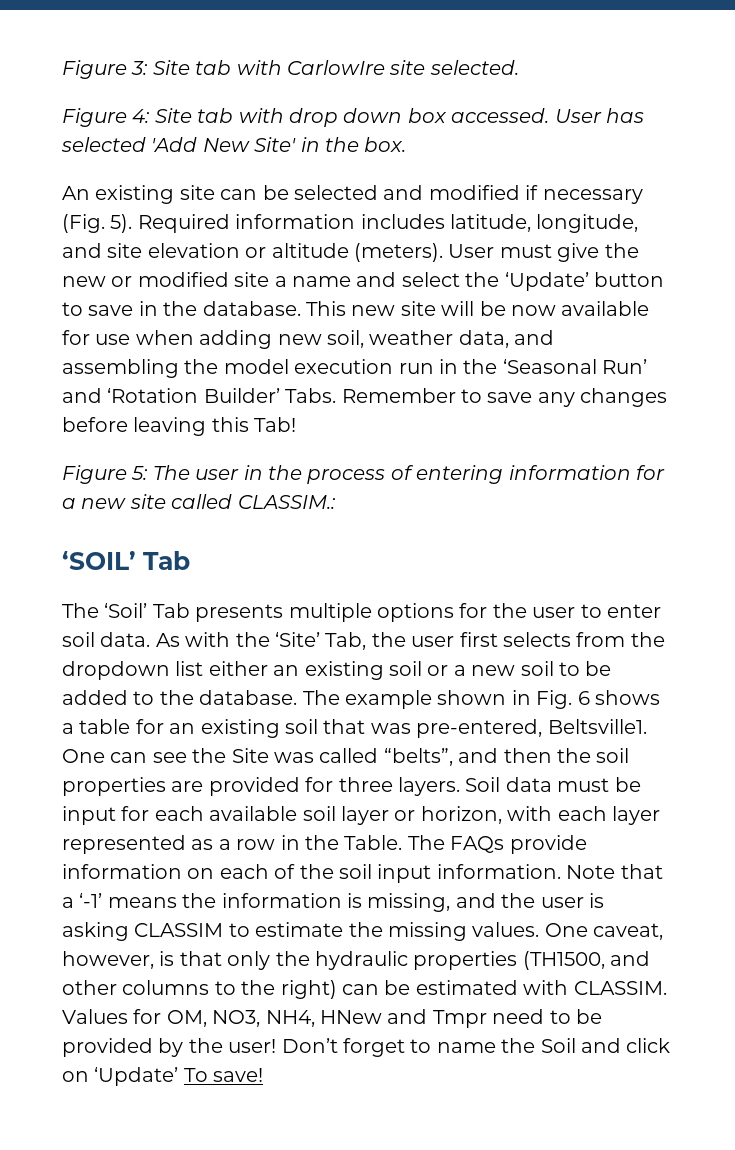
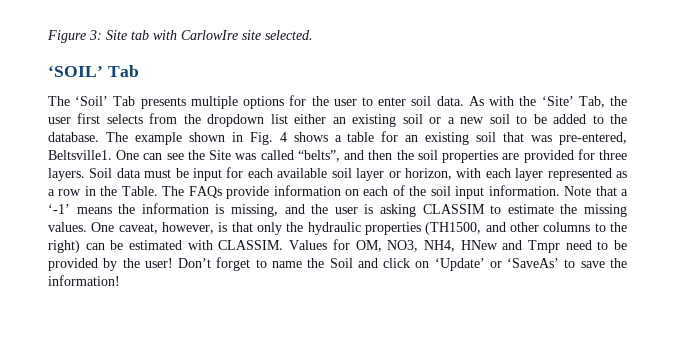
- Figure 4: Site tab with drop down box accessed. User has selected 'Add New Site' in the box.
- An existing site can be selected and modified if necessary (Fig. 5). Required information includes latitude, longitude, and site elevation or altitude (meters). User must give the new or modified site a name and select the ‘Update’ button to save in the database. This new site will be now available for use when adding new soil, weather data, and assembling the model execution run in the ‘Seasonal Run’ and ‘Rotation Builder’ Tabs. Remember to save any changes before leaving this Tab!
- Figure 5: The user in the process of entering information for a new site called CLASSIM.:
- The example shown in Fig. 6 shows a table for an existing soil that was pre-entered, Beltsville1.
+ The example shown in Fig. 4 shows a table for an existing soil that was pre-entered, Beltsville1.
- Don’t forget to name the Soil and click on ‘Update’ To save!
+ Don’t forget to name the Soil and click on ‘Update’ or ‘SaveAs’ to save the information!

